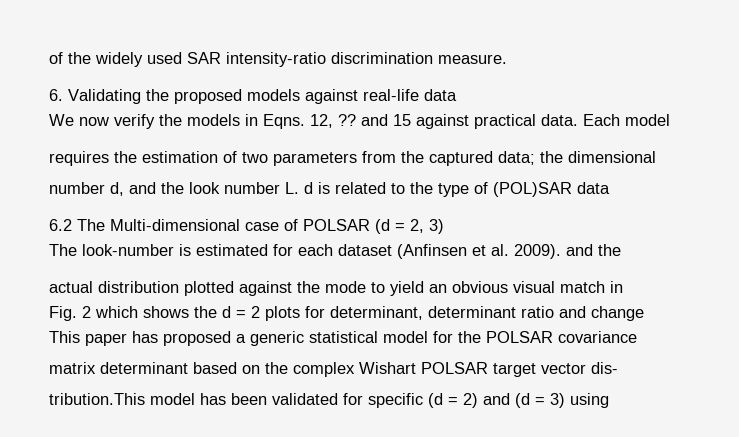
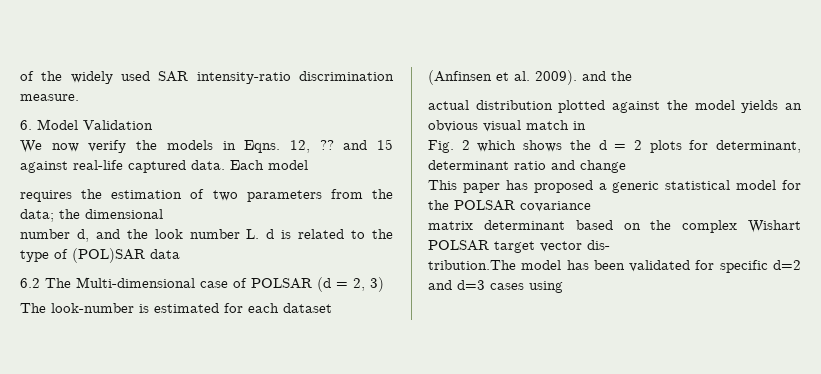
- 6. Validating the proposed models against real-life data
+ 6. Model Validation
- 12, ?? and 15 against practical data.
+ 12, ?? and 15 against real-life captured data.
- requires the estimation of two parameters from the captured data; the dimensional
+ requires the estimation of two parameters from the data; the dimensional
- actual distribution plotted against the mode to yield an obvious visual match in
+ actual distribution plotted against the model yields an obvious visual match in
- tribution.This model has been validated for specific (d = 2) and (d = 3) using
+ tribution.The model has been validated for specific d=2 and d=3 cases using

